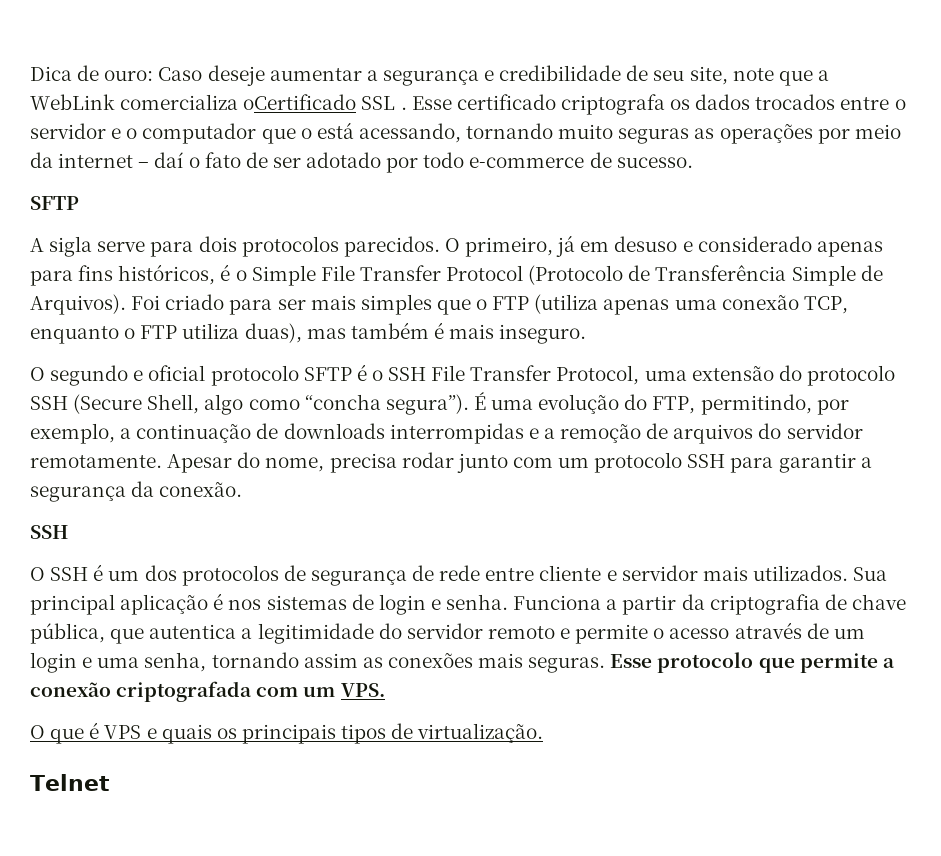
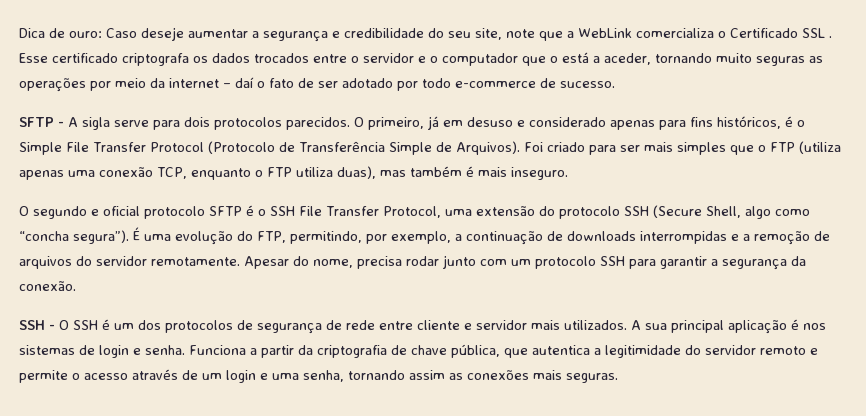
- Dica de ouro: Caso deseje aumentar a segurança e credibilidade de seu site, note que a WebLink comercializa oCertificado SSL .
+ Dica de ouro: Caso deseje aumentar a segurança e credibilidade do seu site, note que a WebLink comercializa o Certificado SSL .
- Esse certificado criptografa os dados trocados entre o servidor e o computador que o está acessando, tornando muito seguras as operações por meio da internet – daí o fato de ser adotado por todo e-commerce de sucesso.
- SFTP
- A sigla serve para dois protocolos parecidos.
+ Esse certificado criptografa os dados trocados entre o servidor e o computador que o está a aceder, tornando muito seguras as operações por meio da internet – daí o fato de ser adotado por todo e-commerce de sucesso.
+ SFTP - A sigla serve para dois protocolos parecidos.
  Apesar do nome, precisa rodar junto com um protocolo SSH para garantir a segurança da conexão.
- SSH
- O SSH é um dos protocolos de segurança de rede entre cliente e servidor mais utilizados.
+ SSH - O SSH é um dos protocolos de segurança de rede entre cliente e servidor mais utilizados.
- Sua principal aplicação é nos sistemas de login e senha.
+ A sua principal aplicação é nos sistemas de login e senha.
- Esse protocolo que permite a conexão criptografada com um VPS.
- O que é VPS e quais os principais tipos de virtualização.
- Telnet

